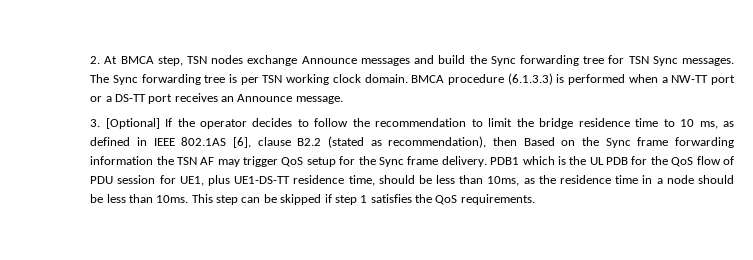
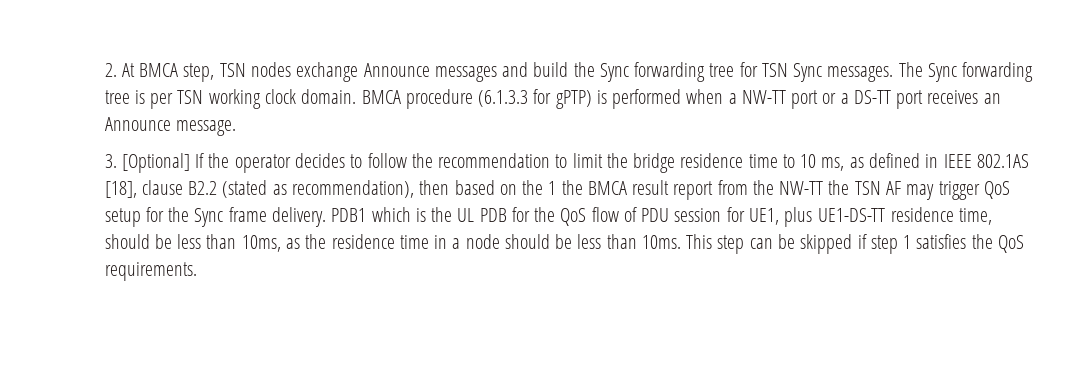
- BMCA procedure (6.1.3.3) is performed when a NW-TT port or a DS-TT port receives an Announce message.
+ BMCA procedure (6.1.3.3 for gPTP) is performed when a NW-TT port or a DS-TT port receives an Announce message.
- 3. [Optional] If the operator decides to follow the recommendation to limit the bridge residence time to 10 ms, as defined in IEEE 802.1AS [6], clause B2.2 (stated as recommendation), then Based on the Sync frame forwarding information the TSN AF may trigger QoS setup for the Sync frame delivery.
+ 3. [Optional] If the operator decides to follow the recommendation to limit the bridge residence time to 10 ms, as defined in IEEE 802.1AS [18], clause B2.2 (stated as recommendation), then based on the 1 the BMCA result report from the NW-TT the TSN AF may trigger QoS setup for the Sync frame delivery.

